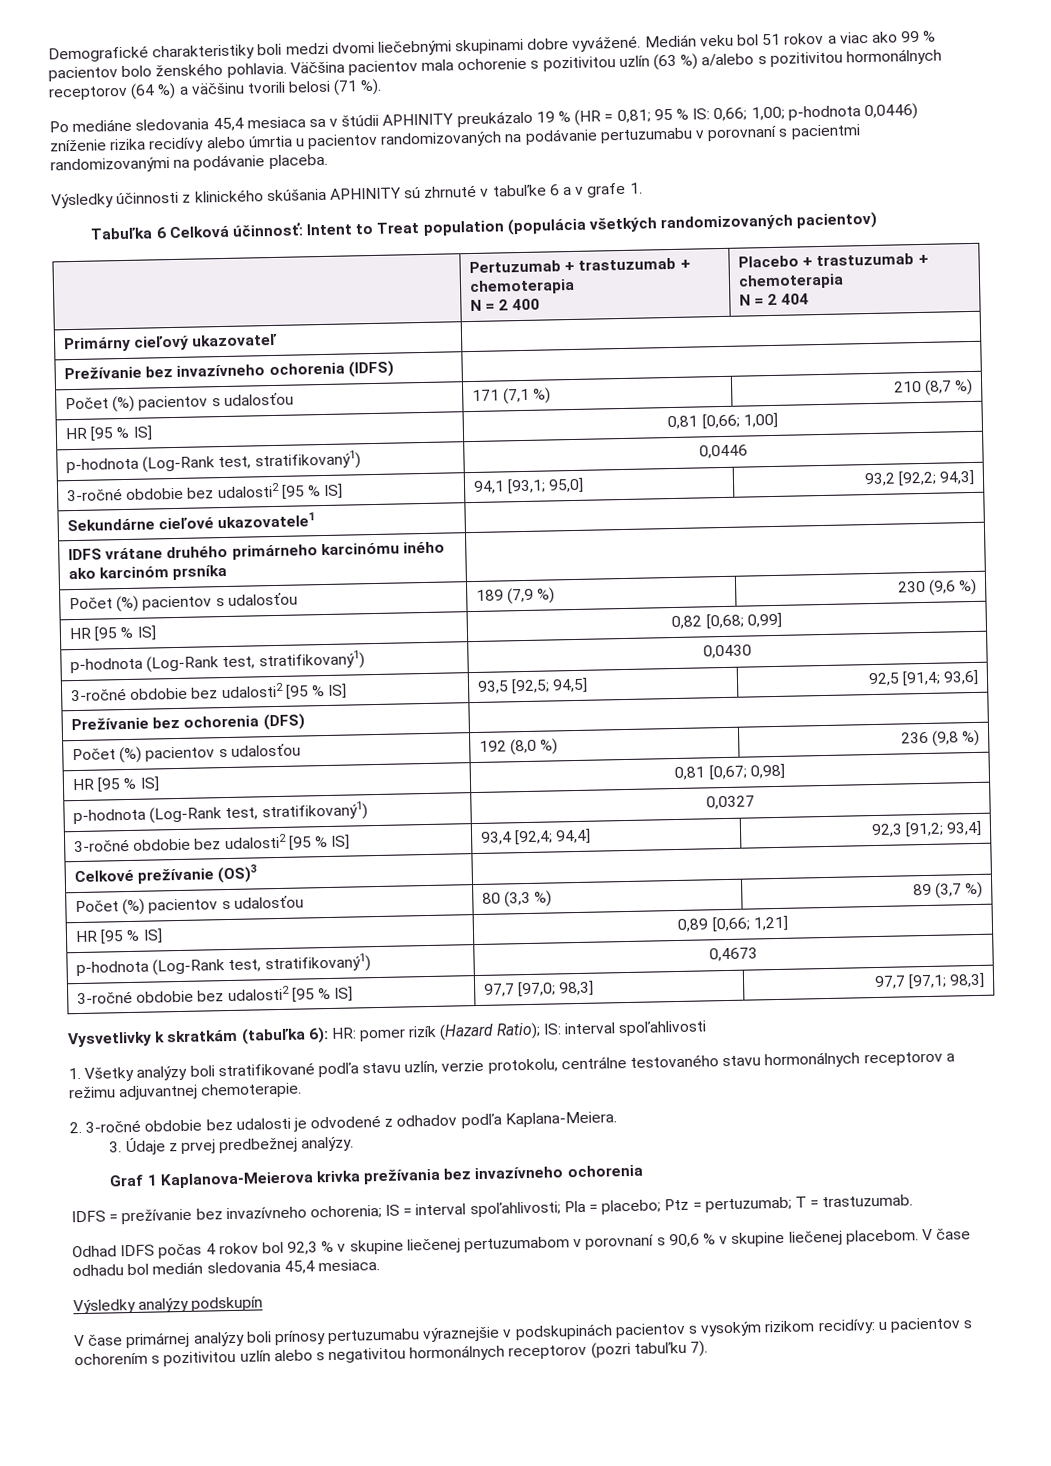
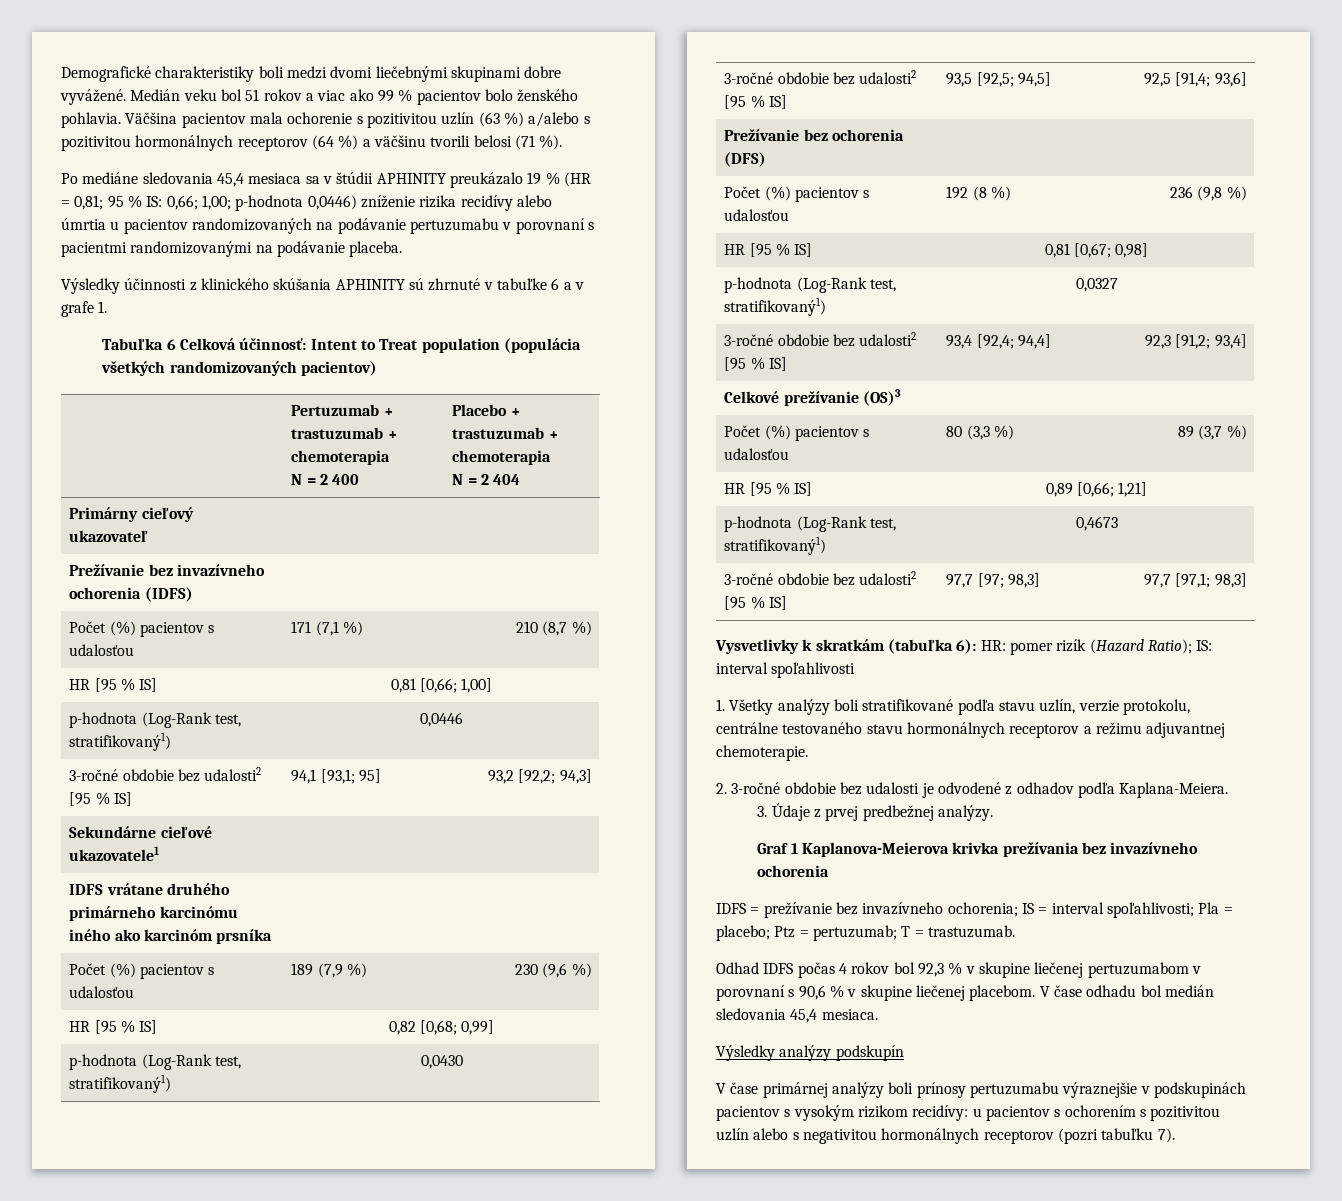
- 3-ročné obdobie bez udalosti2 [95 % IS] | 94,1 [93,1; 95,0] | 93,2 [92,2; 94,3]
+ 3-ročné obdobie bez udalosti2 [95 % IS] | 94,1 [93,1; 95] | 93,2 [92,2; 94,3]
- Počet (%) pacientov s udalosťou | 192 (8,0 %) | 236 (9,8 %)
+ Počet (%) pacientov s udalosťou | 192 (8 %) | 236 (9,8 %)
- 3-ročné obdobie bez udalosti2 [95 % IS] | 97,7 [97,0; 98,3] | 97,7 [97,1; 98,3]
+ 3-ročné obdobie bez udalosti2 [95 % IS] | 97,7 [97; 98,3] | 97,7 [97,1; 98,3]

